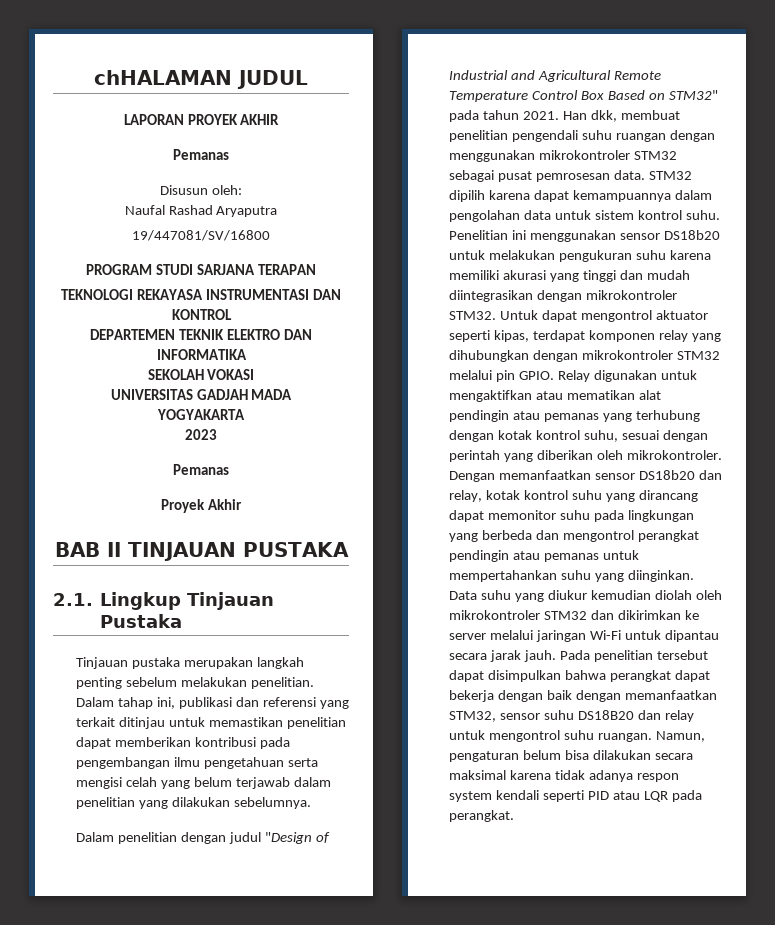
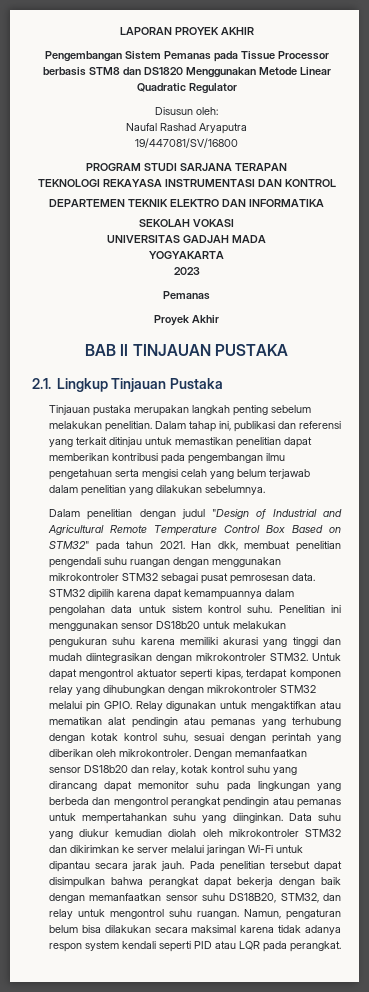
- chHALAMAN JUDUL
  LAPORAN PROYEK AKHIR
- Pemanas
+ Pengembangan Sistem Pemanas pada Tissue Processor berbasis STM8 dan DS1820 Menggunakan Metode Linear Quadratic Regulator
- Pada penelitian tersebut dapat disimpulkan bahwa perangkat dapat bekerja dengan baik dengan memanfaatkan STM32, sensor suhu DS18B20 dan relay untuk mengontrol suhu ruangan.
+ Pada penelitian tersebut dapat disimpulkan bahwa perangkat dapat bekerja dengan baik dengan memanfaatkan sensor suhu DS18B20, STM32, dan relay untuk mengontrol suhu ruangan.

